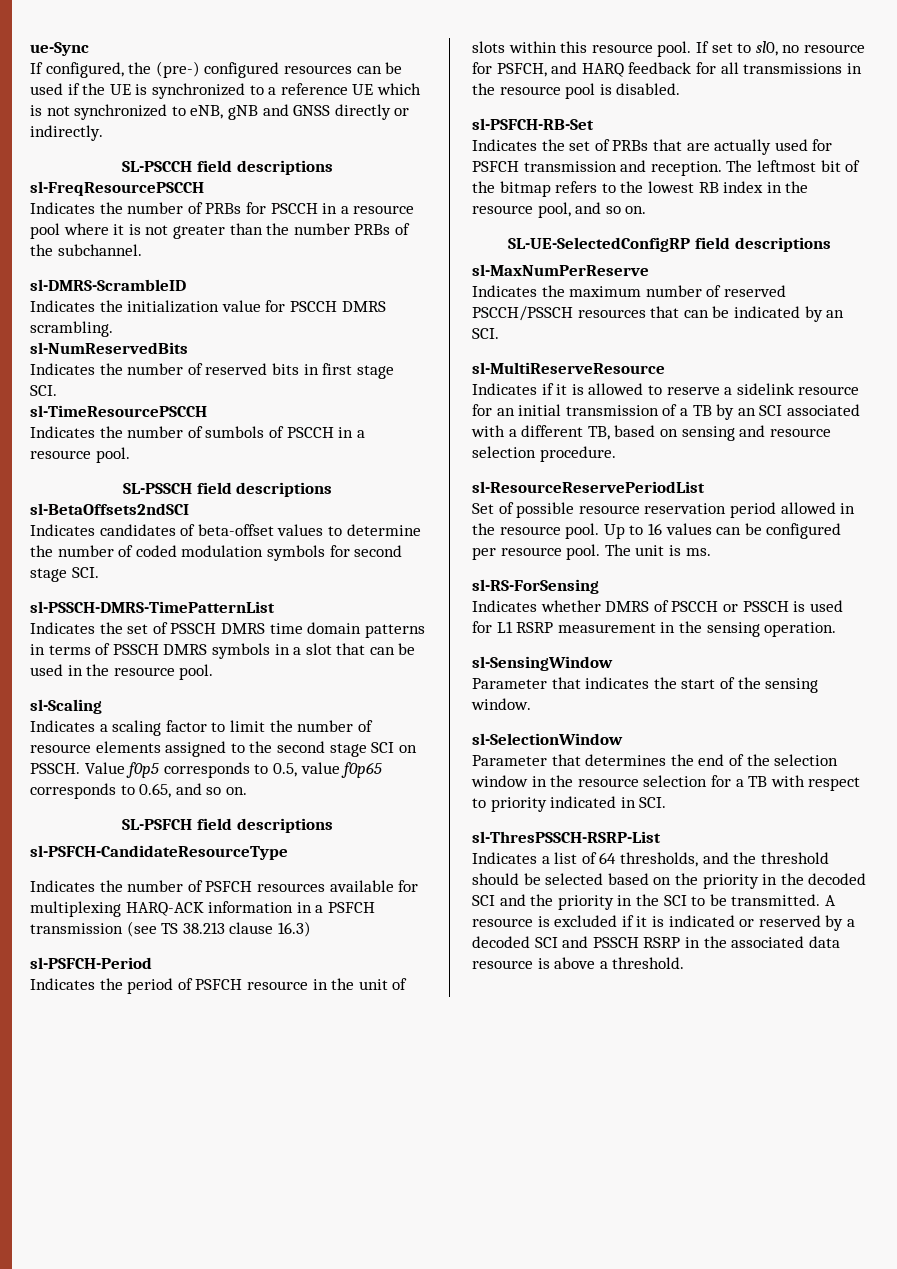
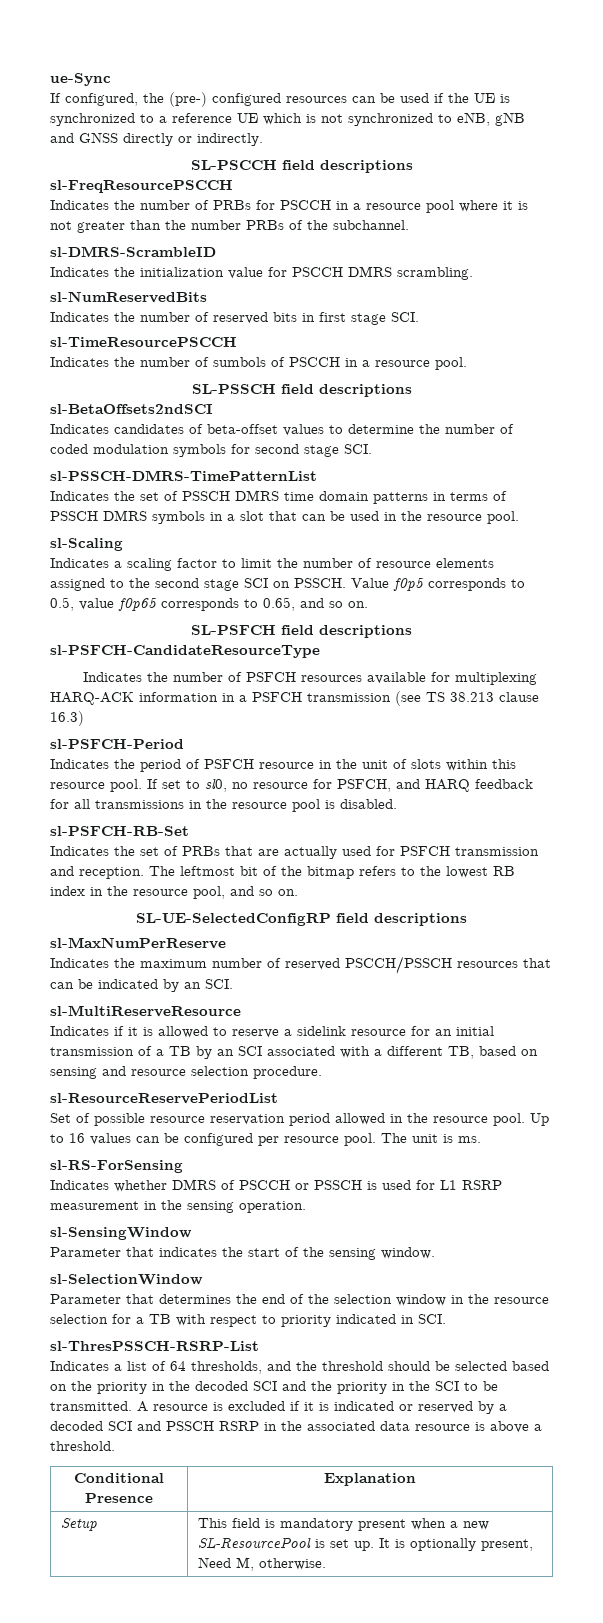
+ Conditional Presence | Explanation
+ Setup | This field is mandatory present when a new SL-ResourcePool is set up. It is optionally present, Need M, otherwise.

